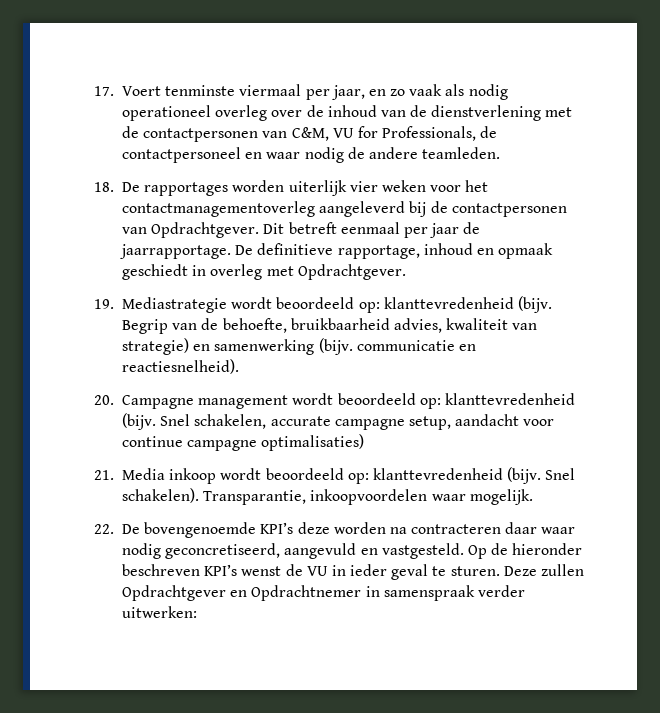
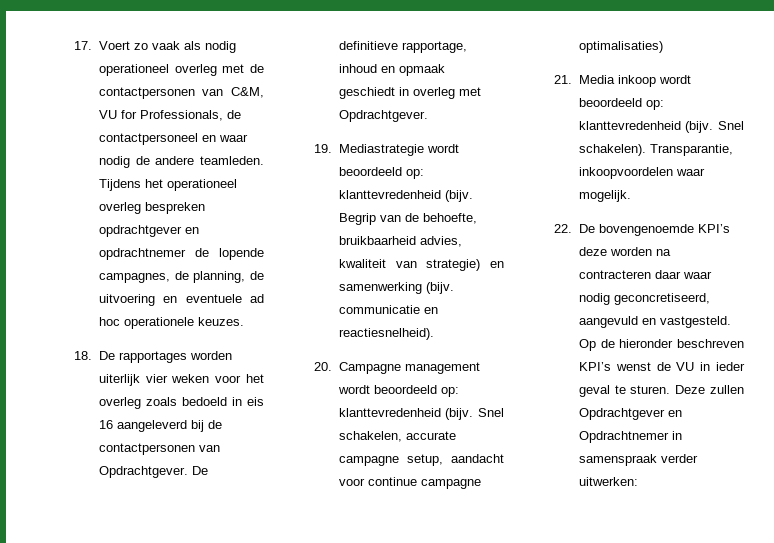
- 17. Voert tenminste viermaal per jaar, en zo vaak als nodig operationeel overleg over de inhoud van de dienstverlening met de contactpersonen van C&M, VU for Professionals, de contactpersoneel en waar nodig de andere teamleden.
+ 17. Voert zo vaak als nodig operationeel overleg met de contactpersonen van C&M, VU for Professionals, de contactpersoneel en waar nodig de andere teamleden. Tijdens het operationeel overleg bespreken opdrachtgever en opdrachtnemer de lopende campagnes, de planning, de uitvoering en eventuele ad hoc operationele keuzes.
- 18. De rapportages worden uiterlijk vier weken voor het contactmanagementoverleg aangeleverd bij de contactpersonen van Opdrachtgever.
+ 18. De rapportages worden uiterlijk vier weken voor het overleg zoals bedoeld in eis 16 aangeleverd bij de contactpersonen van Opdrachtgever.
- Dit betreft eenmaal per jaar de jaarrapportage.

